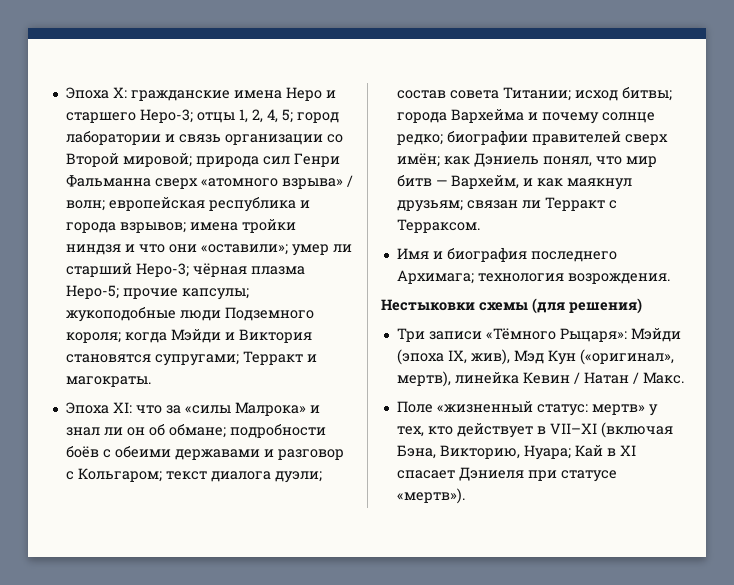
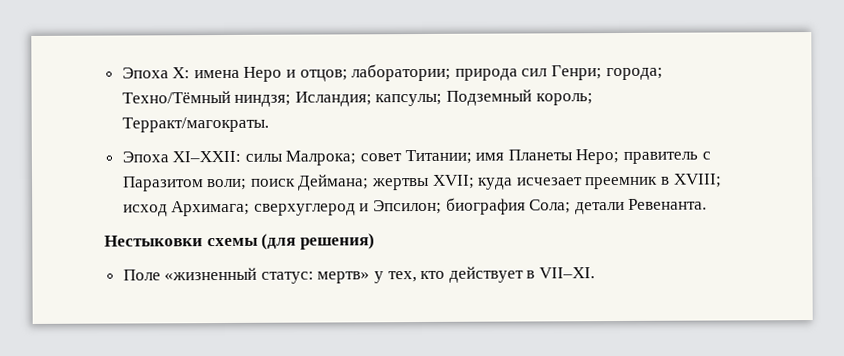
- Эпоха X: гражданские имена Неро и старшего Неро-3; отцы 1, 2, 4, 5; город лаборатории и связь организации со Второй мировой; природа сил Генри Фальманна сверх «атомного взрыва» / волн; европейская республика и города взрывов; имена тройки ниндзя и что они «оставили»; умер ли старший Неро-3; чёрная плазма Неро-5; прочие капсулы; жукоподобные люди Подземного короля; когда Мэйди и Виктория становятся супругами; Терракт и магократы.
- Эпоха XI: что за «силы Малрока» и знал ли он об обмане; подробности боёв с обеими державами и разговор с Кольгаром; текст диалога дуэли; состав совета Титании; исход битвы; города Вархейма и почему солнце редко; биографии правителей сверх имён; как Дэниель понял, что мир битв — Вархейм, и как маякнул друзьям; связан ли Терракт с Терраксом.
- Имя и биография последнего Архимага; технология возрождения.
+ Эпоха X: имена Неро и отцов; лаборатории; природа сил Генри; города; Техно/Тёмный ниндзя; Исландия; капсулы; Подземный король; Терракт/магократы.
+ Эпоха XI–XXII: силы Малрока; совет Титании; имя Планеты Неро; правитель с Паразитом воли; поиск Деймана; жертвы XVII; куда исчезает преемник в XVIII; исход Архимага; сверхуглерод и Эпсилон; биография Сола; детали Ревенанта.
  Нестыковки схемы (для решения)
- Три записи «Тёмного Рыцаря»: Мэйди (эпоха IX, жив), Мэд Кун («оригинал», мертв), линейка Кевин / Натан / Макс.
- Поле «жизненный статус: мертв» у тех, кто действует в VII–XI (включая Бэна, Викторию, Нуара; Кай в XI спасает Дэниеля при статусе «мертв»).
+ Поле «жизненный статус: мертв» у тех, кто действует в VII–XI.

